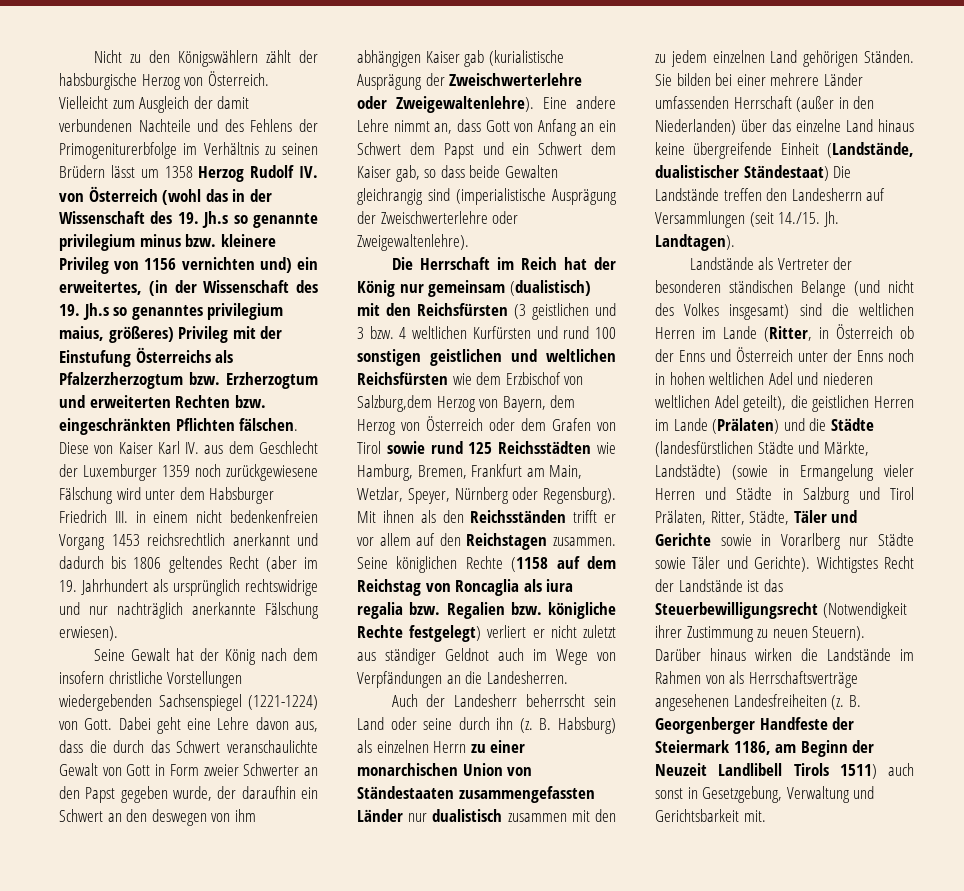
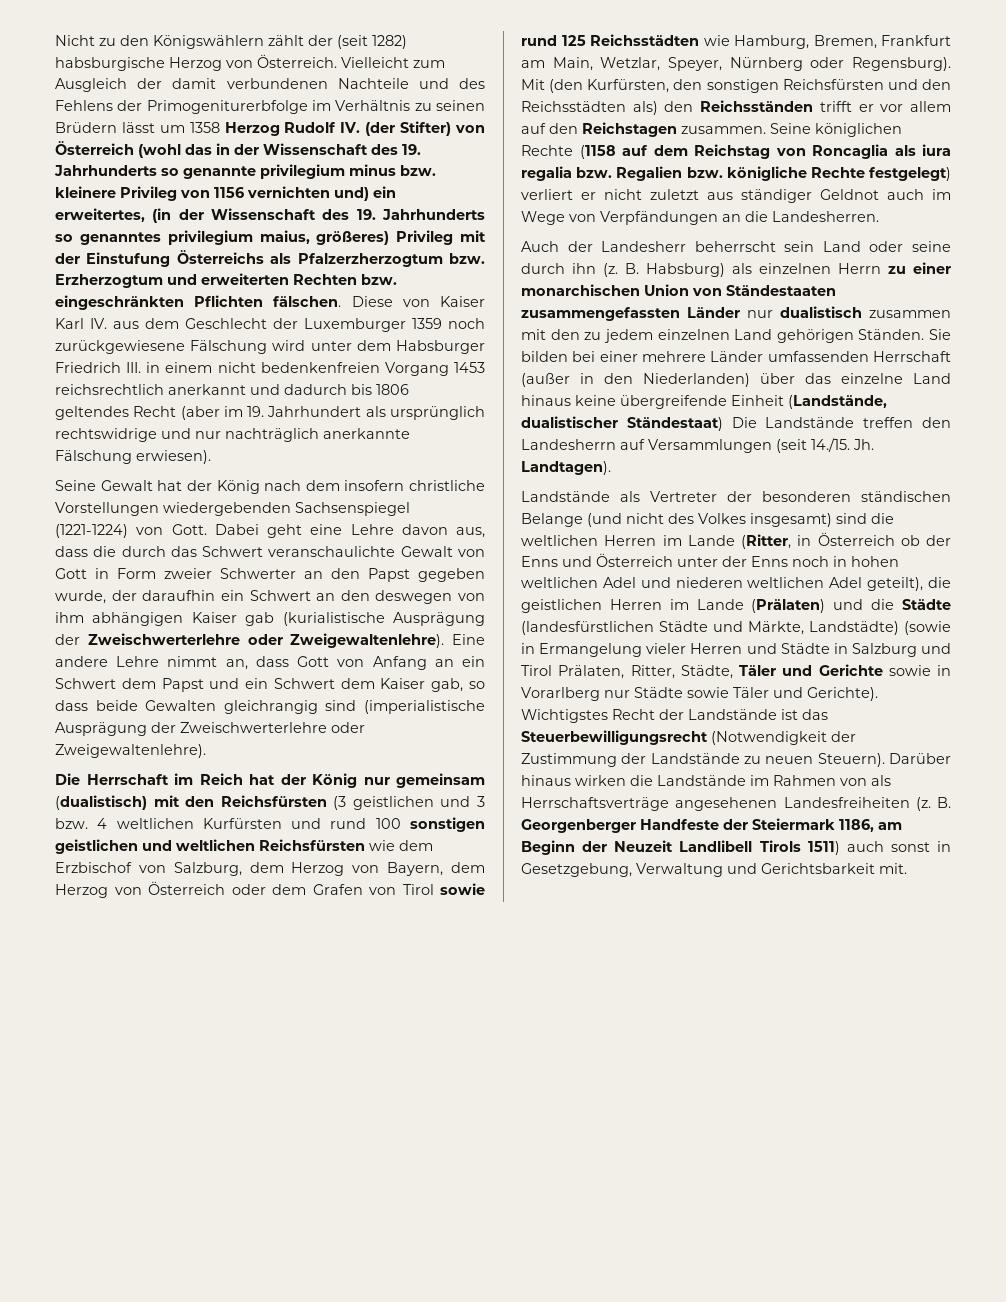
- Nicht zu den Königswählern zählt der habsburgische Herzog von Österreich.
+ Nicht zu den Königswählern zählt der (seit 1282) habsburgische Herzog von Österreich.
- Vielleicht zum Ausgleich der damit verbundenen Nachteile und des Fehlens der Primogeniturerbfolge im Verhältnis zu seinen Brüdern lässt um 1358 Herzog Rudolf IV. von Österreich (wohl das in der Wissenschaft des 19. Jh.s so genannte privilegium minus bzw. kleinere Privileg von 1156 vernichten und) ein erweitertes, (in der Wissenschaft des 19. Jh.s so genanntes privilegium maius, größeres) Privileg mit der Einstufung Österreichs als Pfalzerzherzogtum bzw. Erzherzogtum und erweiterten Rechten bzw. eingeschränkten Pflichten fälschen.
+ Vielleicht zum Ausgleich der damit verbundenen Nachteile und des Fehlens der Primogeniturerbfolge im Verhältnis zu seinen Brüdern lässt um 1358 Herzog Rudolf IV. (der Stifter) von Österreich (wohl das in der Wissenschaft des 19. Jahrhunderts so genannte privilegium minus bzw. kleinere Privileg von 1156 vernichten und) ein erweitertes, (in der Wissenschaft des 19. Jahrhunderts so genanntes privilegium maius, größeres) Privileg mit der Einstufung Österreichs als Pfalzerzherzogtum bzw. Erzherzogtum und erweiterten Rechten bzw. eingeschränkten Pflichten fälschen.
- Die Herrschaft im Reich hat der König nur gemeinsam (dualistisch) mit den Reichsfürsten (3 geistlichen und 3 bzw. 4 weltlichen Kurfürsten und rund 100 sonstigen geistlichen und weltlichen Reichsfürsten wie dem Erzbischof von Salzburg,dem Herzog von Bayern, dem Herzog von Österreich oder dem Grafen von Tirol sowie rund 125 Reichsstädten wie Hamburg, Bremen, Frankfurt am Main, Wetzlar, Speyer, Nürnberg oder Regensburg).
+ Die Herrschaft im Reich hat der König nur gemeinsam (dualistisch) mit den Reichsfürsten (3 geistlichen und 3 bzw. 4 weltlichen Kurfürsten und rund 100 sonstigen geistlichen und weltlichen Reichsfürsten wie dem Erzbischof von Salzburg, dem Herzog von Bayern, dem Herzog von Österreich oder dem Grafen von Tirol sowie rund 125 Reichsstädten wie Hamburg, Bremen, Frankfurt am Main, Wetzlar, Speyer, Nürnberg oder Regensburg).
- Mit ihnen als den Reichsständen trifft er vor allem auf den Reichstagen zusammen.
+ Mit (den Kurfürsten, den sonstigen Reichsfürsten und den Reichsstädten als) den Reichsständen trifft er vor allem auf den Reichstagen zusammen.
- Wichtigstes Recht der Landstände ist das Steuerbewilligungsrecht (Notwendigkeit ihrer Zustimmung zu neuen Steuern).
+ Wichtigstes Recht der Landstände ist das Steuerbewilligungsrecht (Notwendigkeit der Zustimmung der Landstände zu neuen Steuern).

